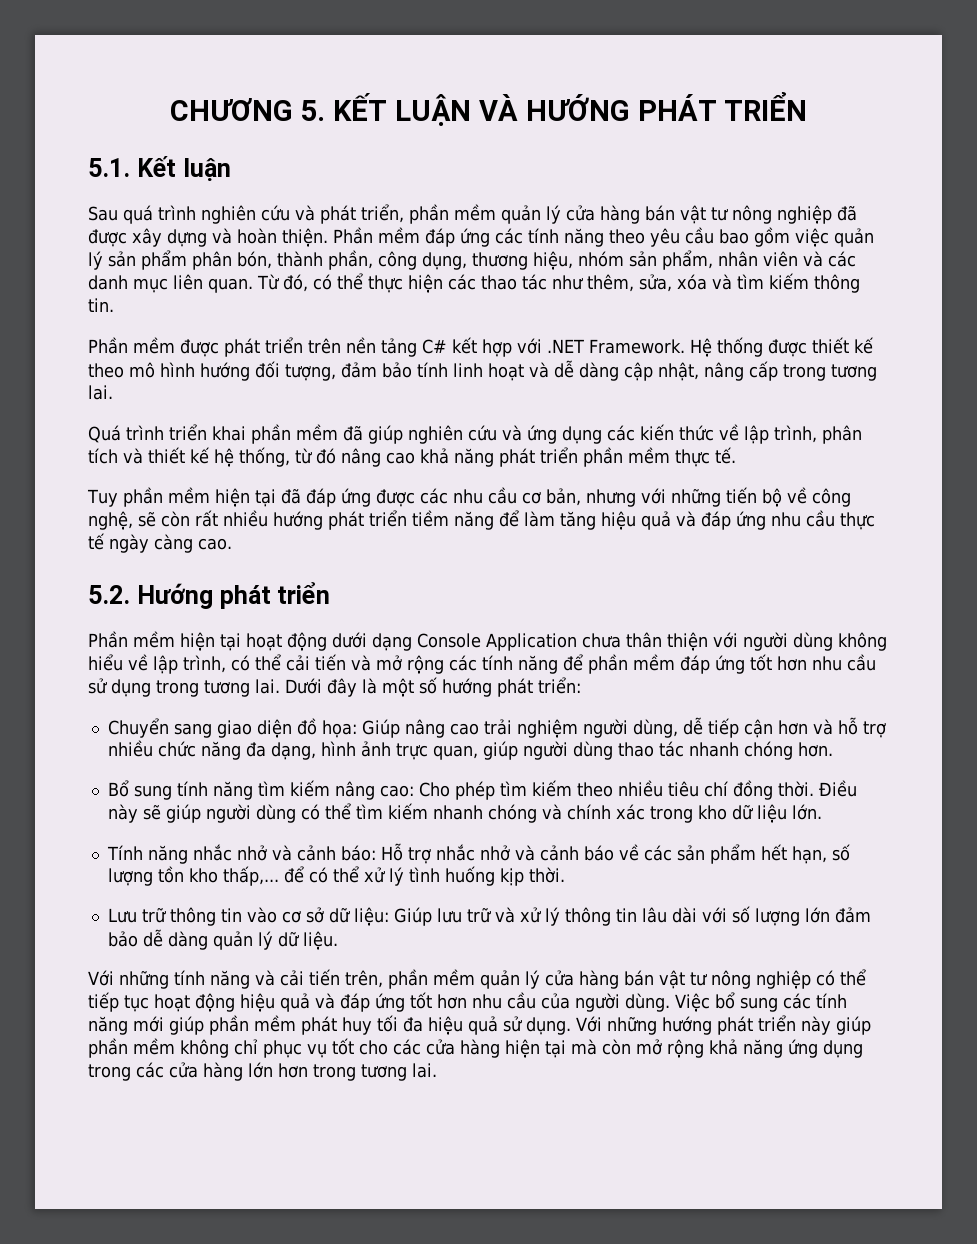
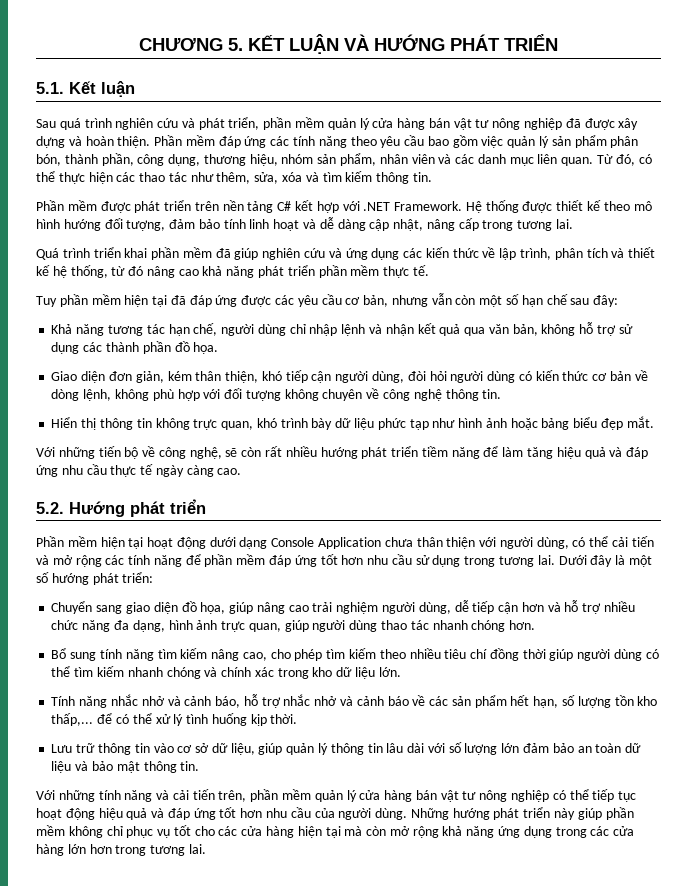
- Tuy phần mềm hiện tại đã đáp ứng được các nhu cầu cơ bản, nhưng với những tiến bộ về công nghệ, sẽ còn rất nhiều hướng phát triển tiềm năng để làm tăng hiệu quả và đáp ứng nhu cầu thực tế ngày càng cao.
+ Tuy phần mềm hiện tại đã đáp ứng được các yêu cầu cơ bản, nhưng vẫn còn một số hạn chế sau đây:
+ Khả năng tương tác hạn chế, người dùng chỉ nhập lệnh và nhận kết quả qua văn bản, không hỗ trợ sử dụng các thành phần đồ họa.
+ Giao diện đơn giản, kém thân thiện, khó tiếp cận người dùng, đòi hỏi người dùng có kiến thức cơ bản về dòng lệnh, không phù hợp với đối tượng không chuyên về công nghệ thông tin.
+ Hiển thị thông tin không trực quan, khó trình bày dữ liệu phức tạp như hình ảnh hoặc bảng biểu đẹp mắt.
+ Với những tiến bộ về công nghệ, sẽ còn rất nhiều hướng phát triển tiềm năng để làm tăng hiệu quả và đáp ứng nhu cầu thực tế ngày càng cao.
- Phần mềm hiện tại hoạt động dưới dạng Console Application chưa thân thiện với người dùng không hiểu về lập trình, có thể cải tiến và mở rộng các tính năng để phần mềm đáp ứng tốt hơn nhu cầu sử dụng trong tương lai.
+ Phần mềm hiện tại hoạt động dưới dạng Console Application chưa thân thiện với người dùng, có thể cải tiến và mở rộng các tính năng để phần mềm đáp ứng tốt hơn nhu cầu sử dụng trong tương lai.
- Chuyển sang giao diện đồ họa: Giúp nâng cao trải nghiệm người dùng, dễ tiếp cận hơn và hỗ trợ nhiều chức năng đa dạng, hình ảnh trực quan, giúp người dùng thao tác nhanh chóng hơn.
+ Chuyển sang giao diện đồ họa, giúp nâng cao trải nghiệm người dùng, dễ tiếp cận hơn và hỗ trợ nhiều chức năng đa dạng, hình ảnh trực quan, giúp người dùng thao tác nhanh chóng hơn.
- Bổ sung tính năng tìm kiếm nâng cao: Cho phép tìm kiếm theo nhiều tiêu chí đồng thời. Điều này sẽ giúp người dùng có thể tìm kiếm nhanh chóng và chính xác trong kho dữ liệu lớn.
+ Bổ sung tính năng tìm kiếm nâng cao, cho phép tìm kiếm theo nhiều tiêu chí đồng thời giúp người dùng có thể tìm kiếm nhanh chóng và chính xác trong kho dữ liệu lớn.
- Tính năng nhắc nhở và cảnh báo: Hỗ trợ nhắc nhở và cảnh báo về các sản phẩm hết hạn, số lượng tồn kho thấp,... để có thể xử lý tình huống kịp thời.
+ Tính năng nhắc nhở và cảnh báo, hỗ trợ nhắc nhở và cảnh báo về các sản phẩm hết hạn, số lượng tồn kho thấp,... để có thể xử lý tình huống kịp thời.
- Lưu trữ thông tin vào cơ sở dữ liệu: Giúp lưu trữ và xử lý thông tin lâu dài với số lượng lớn đảm bảo dễ dàng quản lý dữ liệu.
+ Lưu trữ thông tin vào cơ sở dữ liệu, giúp quản lý thông tin lâu dài với số lượng lớn đảm bảo an toàn dữ liệu và bảo mật thông tin.
- Việc bổ sung các tính năng mới giúp phần mềm phát huy tối đa hiệu quả sử dụng. Với những hướng phát triển này giúp phần mềm không chỉ phục vụ tốt cho các cửa hàng hiện tại mà còn mở rộng khả năng ứng dụng trong các cửa hàng lớn hơn trong tương lai.
+ Những hướng phát triển này giúp phần mềm không chỉ phục vụ tốt cho các cửa hàng hiện tại mà còn mở rộng khả năng ứng dụng trong các cửa hàng lớn hơn trong tương lai.

